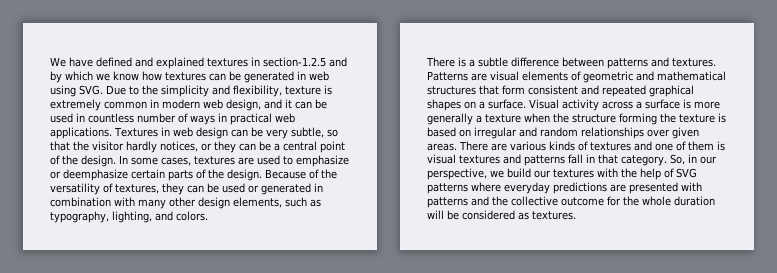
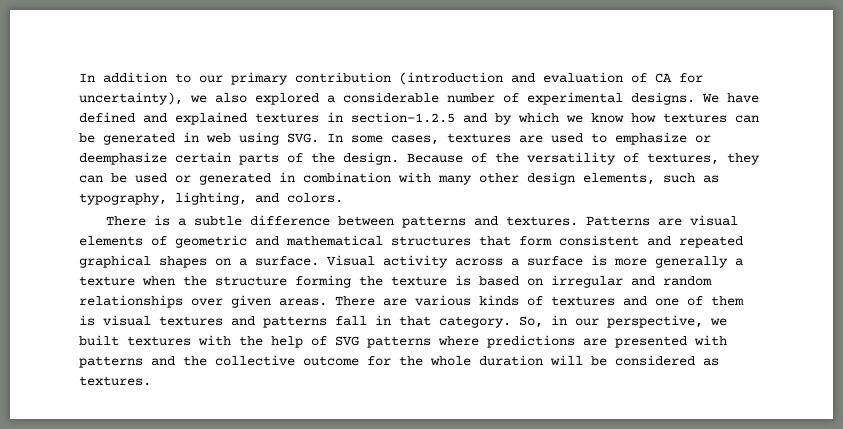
+ In addition to our primary contribution (introduction and evaluation of CA for uncertainty), we also explored a considerable number of experimental designs.
- We have defined and explained textures in section-1.2.5 and by which we know how textures can be generated in web using SVG. Due to the simplicity and flexibility, texture is extremely common in modern web design, and it can be used in countless number of ways in practical web applications. Textures in web design can be very subtle, so that the visitor hardly notices, or they can be a central point of the design. In some cases, textures are used to emphasize or deemphasize certain parts of the design.
+ We have defined and explained textures in section-1.2.5 and by which we know how textures can be generated in web using SVG. In some cases, textures are used to emphasize or deemphasize certain parts of the design.
- So, in our perspective, we build our textures with the help of SVG patterns where everyday predictions are presented with patterns and the collective outcome for the whole duration will be considered as textures.
+ So, in our perspective, we built textures with the help of SVG patterns where predictions are presented with patterns and the collective outcome for the whole duration will be considered as textures.

